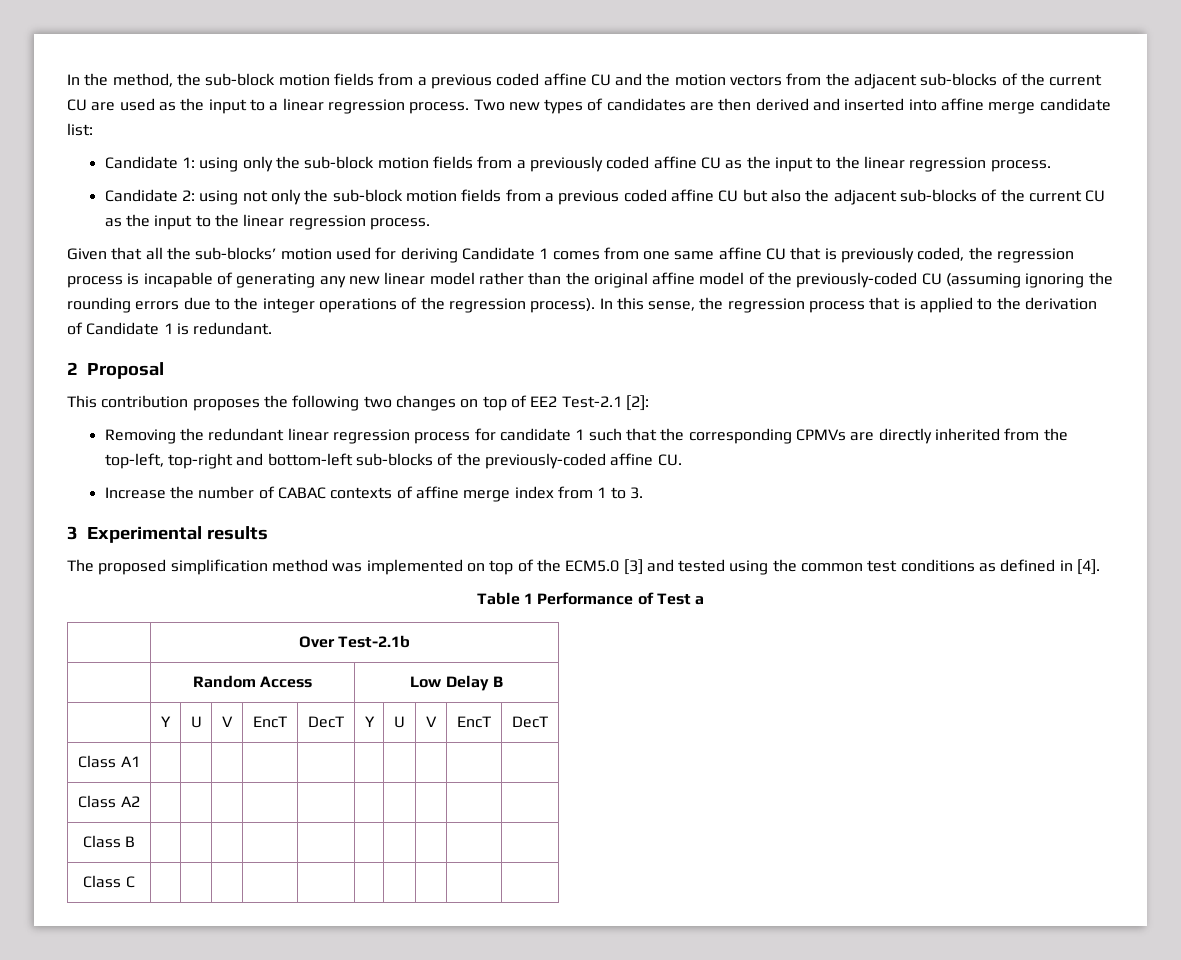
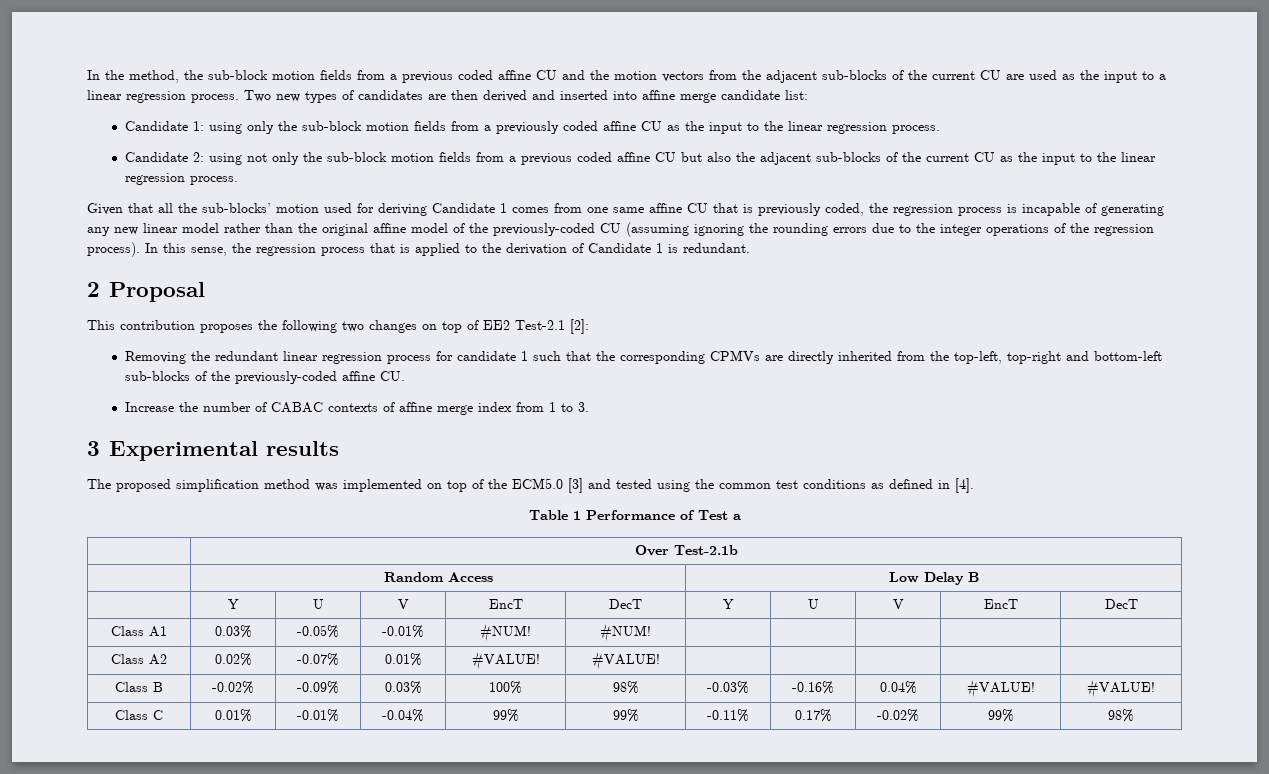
- Class A1 | | | | | | | | | |
- Class A2 | | | | | | | | | |
- Class B | | | | | | | | | |
- Class C | | | | | | | | | |
+ Class A1 | 0.03% | -0.05% | -0.01% | #NUM! | #NUM! | | | | |
+ Class A2 | 0.02% | -0.07% | 0.01% | #VALUE! | #VALUE! | | | | |
+ Class B | -0.02% | -0.09% | 0.03% | 100% | 98% | -0.03% | -0.16% | 0.04% | #VALUE! | #VALUE!
+ Class C | 0.01% | -0.01% | -0.04% | 99% | 99% | -0.11% | 0.17% | -0.02% | 99% | 98%

